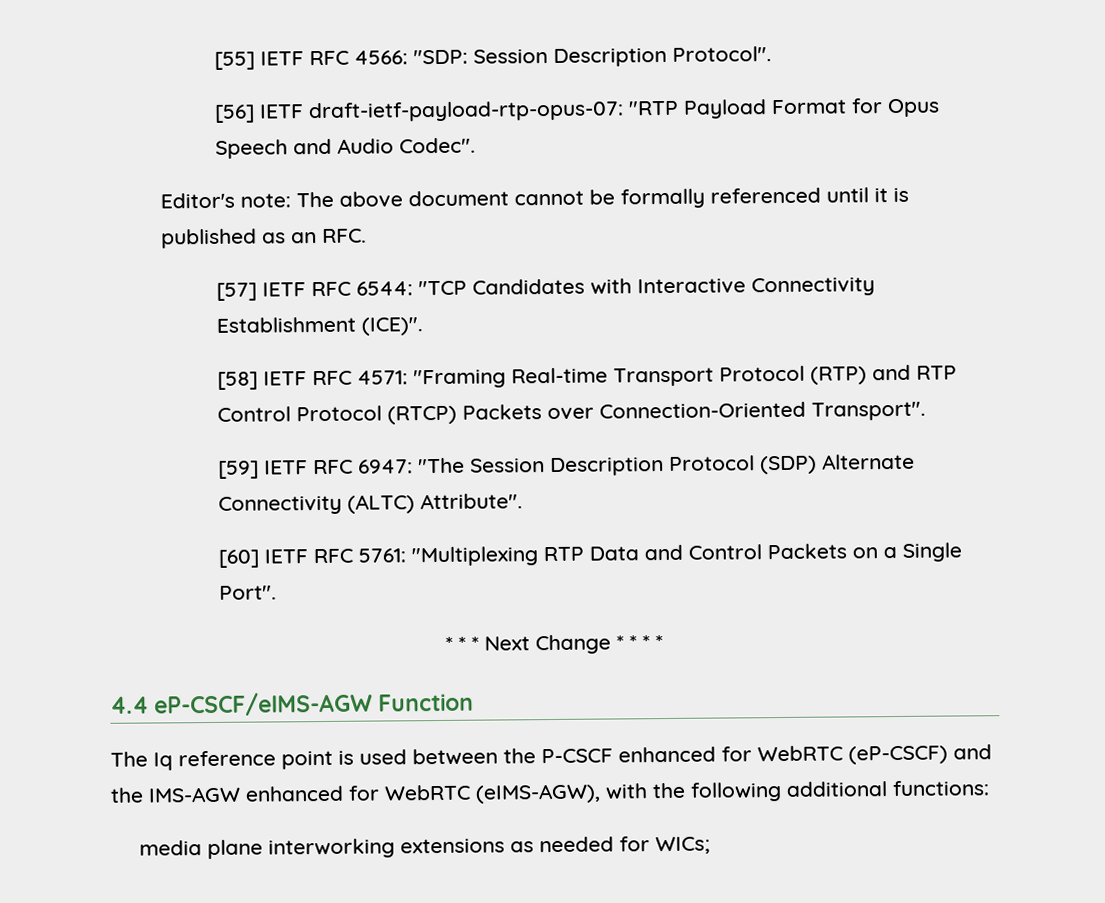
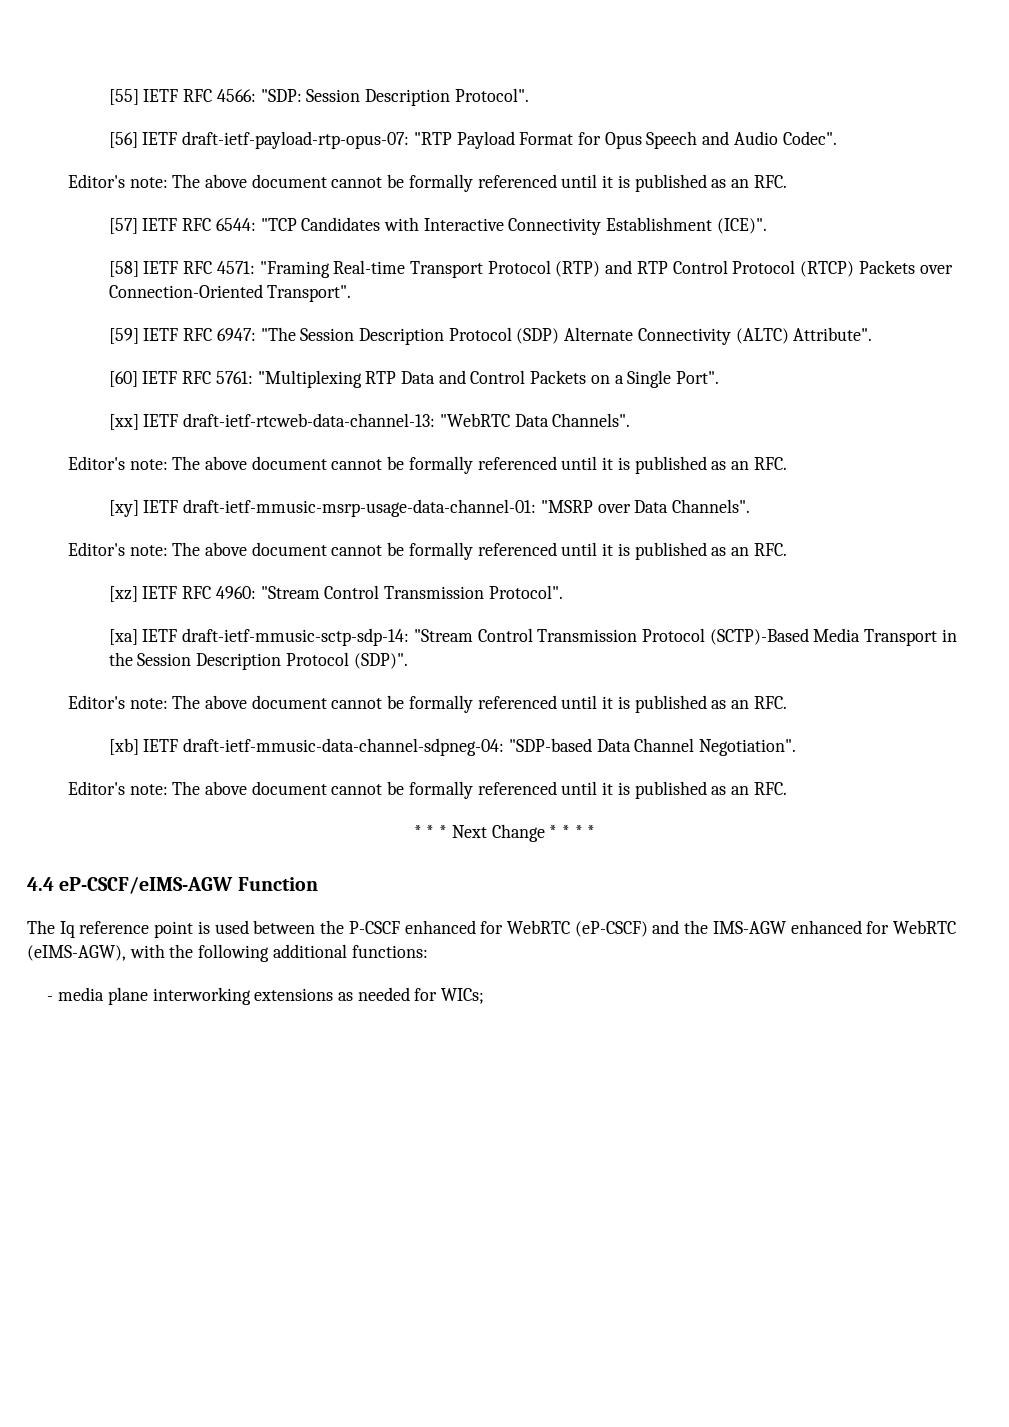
+ [xx] IETF draft-ietf-rtcweb-data-channel-13: "WebRTC Data Channels".
+ Editor's note: The above document cannot be formally referenced until it is published as an RFC.
+ [xy] IETF draft-ietf-mmusic-msrp-usage-data-channel-01: "MSRP over Data Channels".
+ Editor's note: The above document cannot be formally referenced until it is published as an RFC.
+ [xz] IETF RFC 4960: "Stream Control Transmission Protocol".
+ [xa] IETF draft-ietf-mmusic-sctp-sdp-14: "Stream Control Transmission Protocol (SCTP)-Based Media Transport in the Session Description Protocol (SDP)".
+ Editor's note: The above document cannot be formally referenced until it is published as an RFC.
+ [xb] IETF draft-ietf-mmusic-data-channel-sdpneg-04: "SDP-based Data Channel Negotiation".
+ Editor's note: The above document cannot be formally referenced until it is published as an RFC.
- media plane interworking extensions as needed for WICs;
+ - media plane interworking extensions as needed for WICs;

